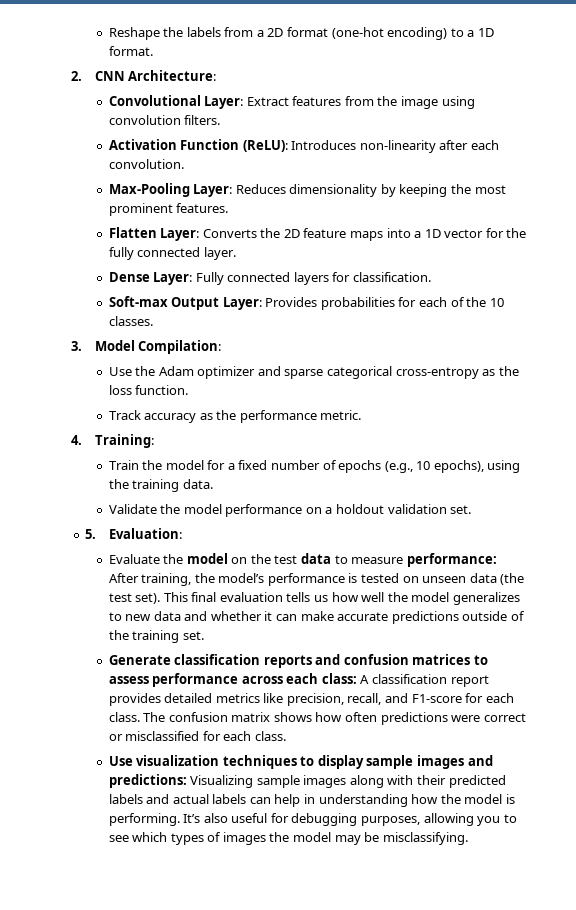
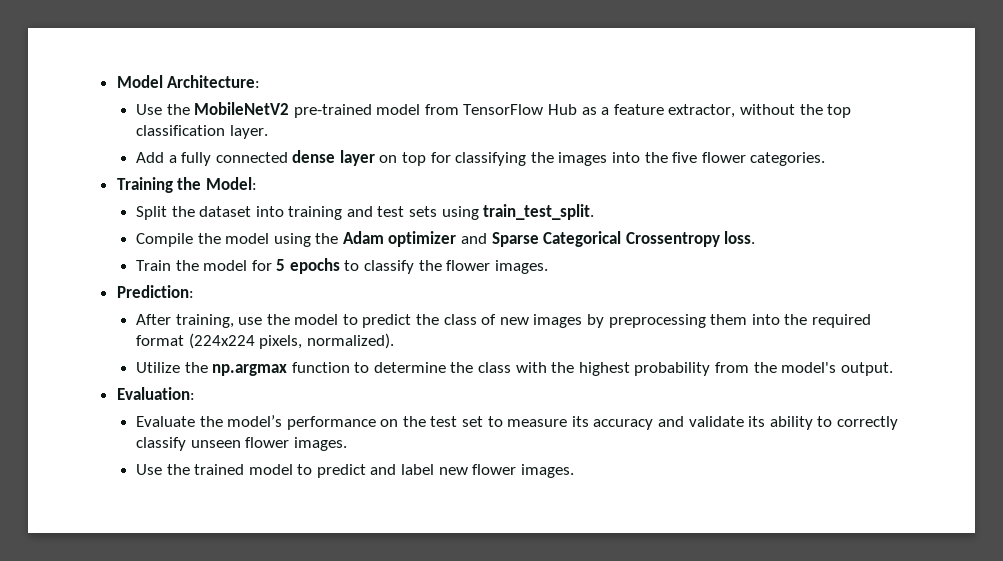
- Reshape the labels from a 2D format (one-hot encoding) to a 1D format.
- 2. CNN Architecture:
- Convolutional Layer: Extract features from the image using convolution filters.
- Activation Function (ReLU): Introduces non-linearity after each convolution.
- Max-Pooling Layer: Reduces dimensionality by keeping the most prominent features.
- Flatten Layer: Converts the 2D feature maps into a 1D vector for the fully connected layer.
- Dense Layer: Fully connected layers for classification.
- Soft-max Output Layer: Provides probabilities for each of the 10 classes.
- 3. Model Compilation:
- Use the Adam optimizer and sparse categorical cross-entropy as the loss function.
- Track accuracy as the performance metric.
- 4. Training:
- Train the model for a fixed number of epochs (e.g., 10 epochs), using the training data.
- Validate the model performance on a holdout validation set.
- 5. Evaluation:
+ Model Architecture:
+ Use the MobileNetV2 pre-trained model from TensorFlow Hub as a feature extractor, without the top classification layer.
+ Add a fully connected dense layer on top for classifying the images into the five flower categories.
+ Training the Model:
+ Split the dataset into training and test sets using train_test_split.
+ Compile the model using the Adam optimizer and Sparse Categorical Crossentropy loss.
+ Train the model for 5 epochs to classify the flower images.
+ Prediction:
+ After training, use the model to predict the class of new images by preprocessing them into the required format (224x224 pixels, normalized).
+ Utilize the np.argmax function to determine the class with the highest probability from the model's output.
+ Evaluation:
- Evaluate the model on the test data to measure performance: After training, the model’s performance is tested on unseen data (the test set). This final evaluation tells us how well the model generalizes to new data and whether it can make accurate predictions outside of the training set.
- Generate classification reports and confusion matrices to assess performance across each class: A classification report provides detailed metrics like precision, recall, and F1-score for each class. The confusion matrix shows how often predictions were correct or misclassified for each class.
- Use visualization techniques to display sample images and predictions: Visualizing sample images along with their predicted labels and actual labels can help in understanding how the model is performing. It’s also useful for debugging purposes, allowing you to see which types of images the model may be misclassifying.
+ Evaluate the model’s performance on the test set to measure its accuracy and validate its ability to correctly classify unseen flower images.
+ Use the trained model to predict and label new flower images.

